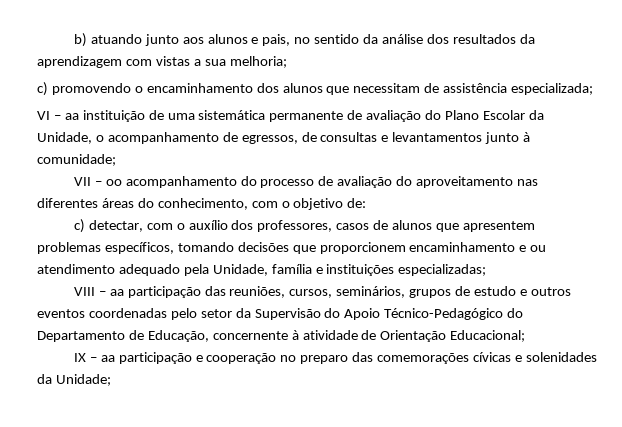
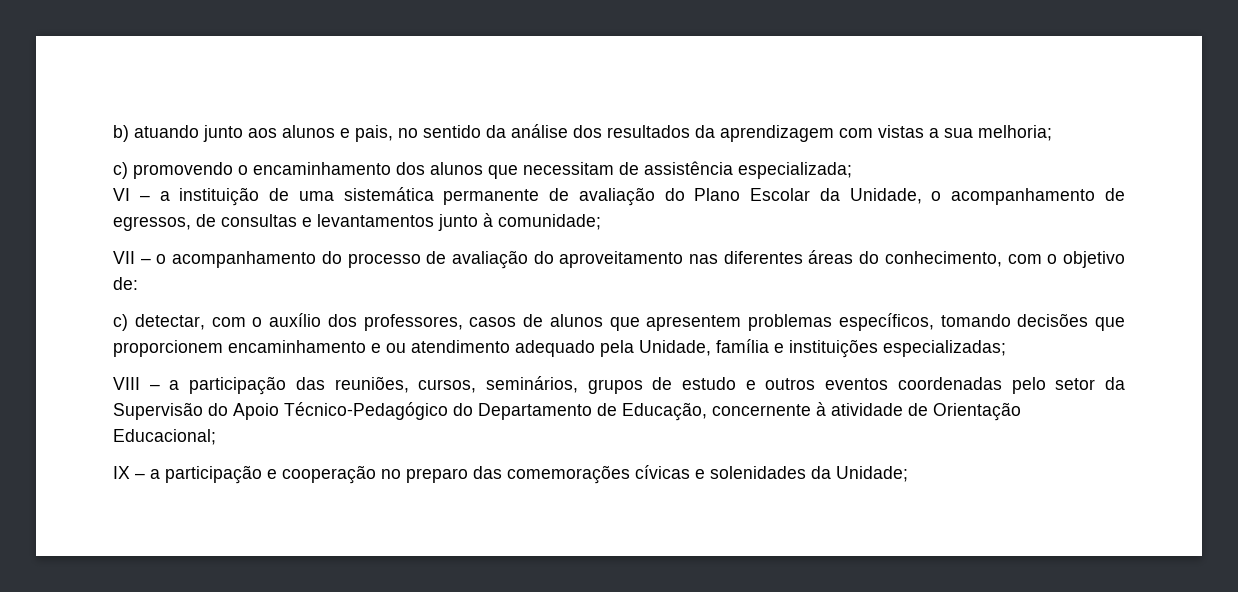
- VI – aa instituição de uma sistemática permanente de avaliação do Plano Escolar da Unidade, o acompanhamento de egressos, de consultas e levantamentos junto à comunidade;
+ VI – a instituição de uma sistemática permanente de avaliação do Plano Escolar da Unidade, o acompanhamento de egressos, de consultas e levantamentos junto à comunidade;
- VII – oo acompanhamento do processo de avaliação do aproveitamento nas diferentes áreas do conhecimento, com o objetivo de:
+ VII – o acompanhamento do processo de avaliação do aproveitamento nas diferentes áreas do conhecimento, com o objetivo de:
- VIII – aa participação das reuniões, cursos, seminários, grupos de estudo e outros eventos coordenadas pelo setor da Supervisão do Apoio Técnico-Pedagógico do Departamento de Educação, concernente à atividade de Orientação Educacional;
+ VIII – a participação das reuniões, cursos, seminários, grupos de estudo e outros eventos coordenadas pelo setor da Supervisão do Apoio Técnico-Pedagógico do Departamento de Educação, concernente à atividade de Orientação Educacional;
- IX – aa participação e cooperação no preparo das comemorações cívicas e solenidades da Unidade;
+ IX – a participação e cooperação no preparo das comemorações cívicas e solenidades da Unidade;

